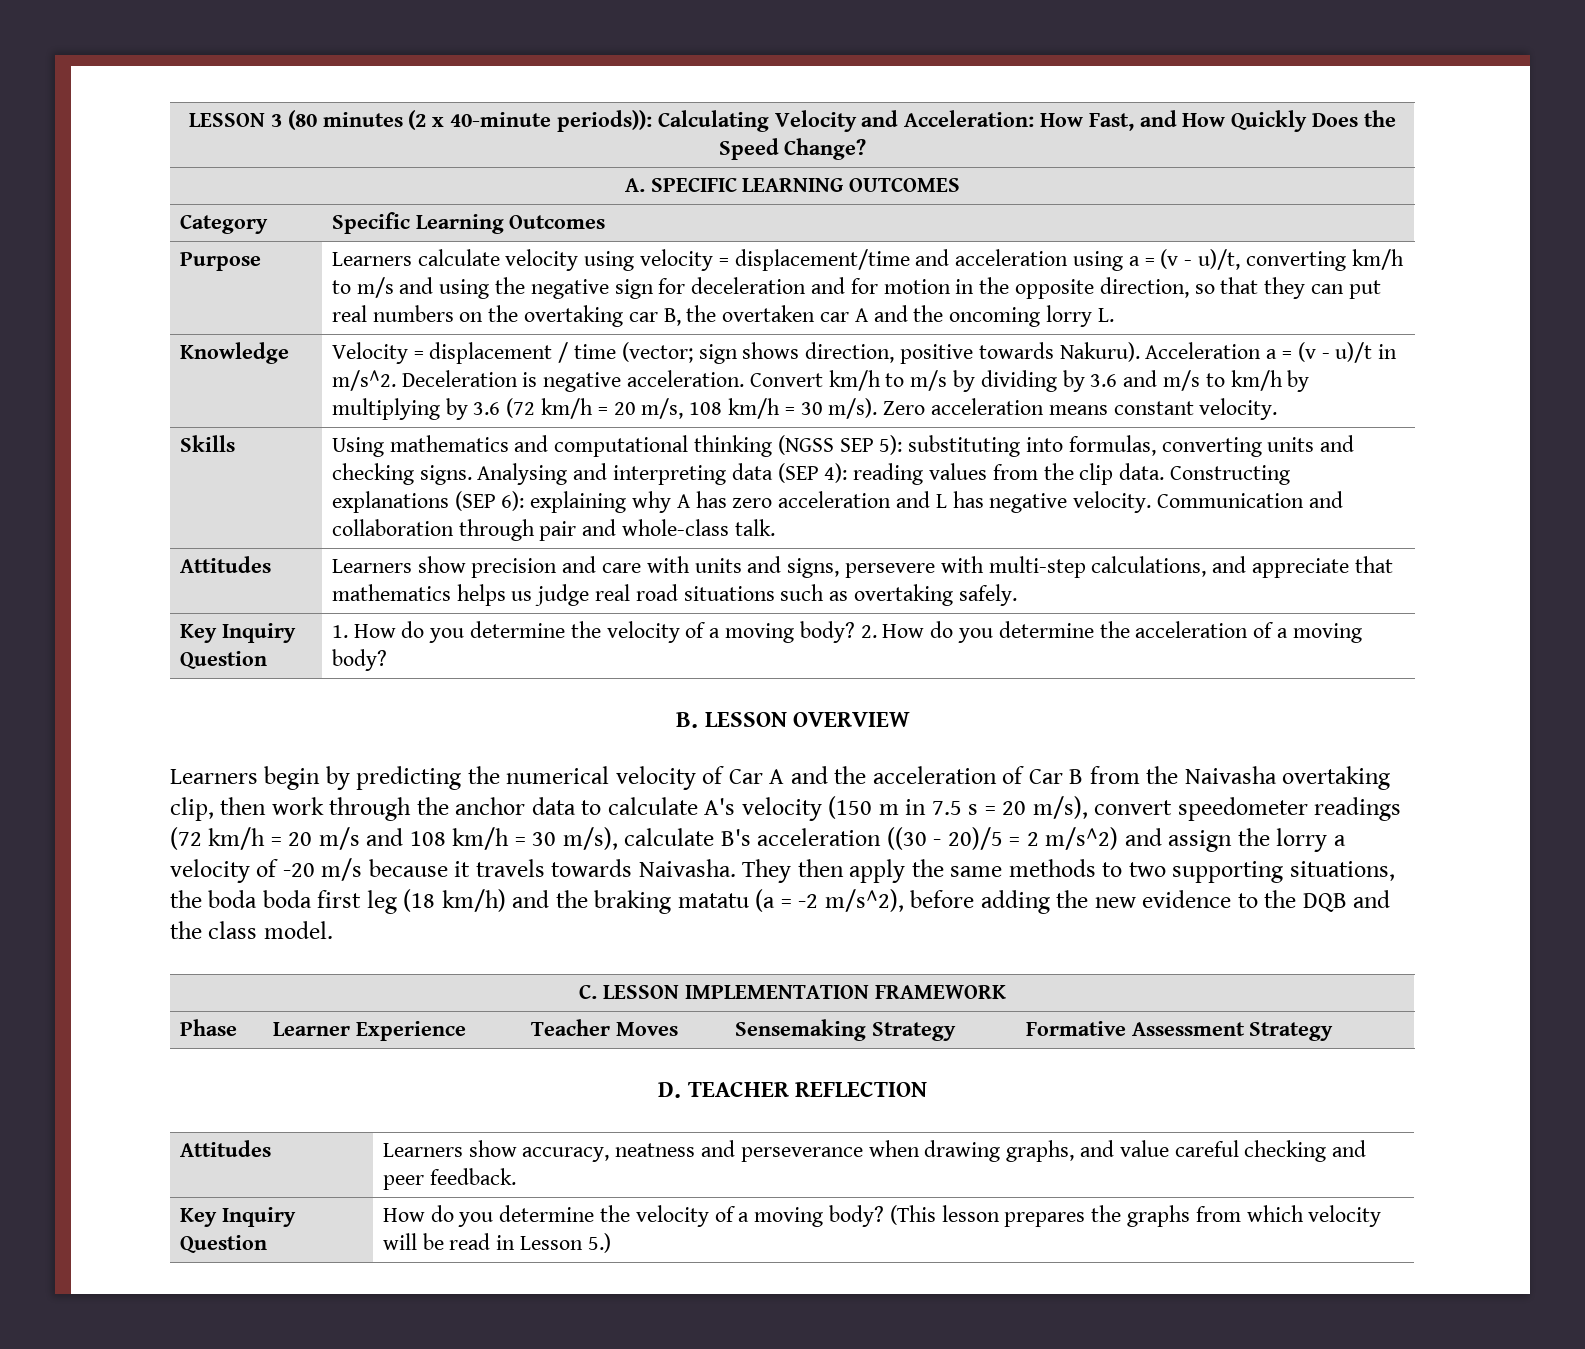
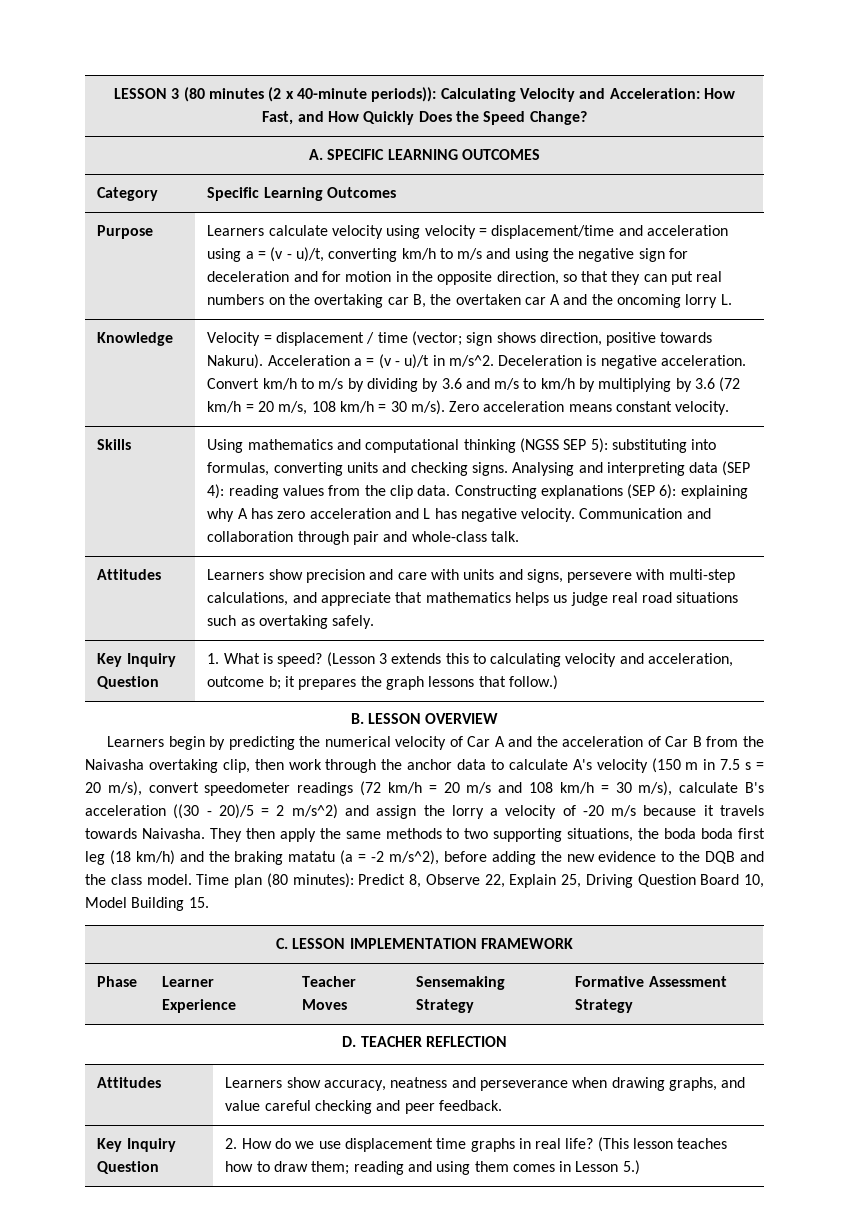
- Key Inquiry Question | 1. How do you determine the velocity of a moving body? 2. How do you determine the acceleration of a moving body?
+ Key Inquiry Question | 1. What is speed? (Lesson 3 extends this to calculating velocity and acceleration, outcome b; it prepares the graph lessons that follow.)
+ Time plan (80 minutes): Predict 8, Observe 22, Explain 25, Driving Question Board 10, Model Building 15.
- Key Inquiry Question | How do you determine the velocity of a moving body? (This lesson prepares the graphs from which velocity will be read in Lesson 5.)
+ Key Inquiry Question | 2. How do we use displacement time graphs in real life? (This lesson teaches how to draw them; reading and using them comes in Lesson 5.)

